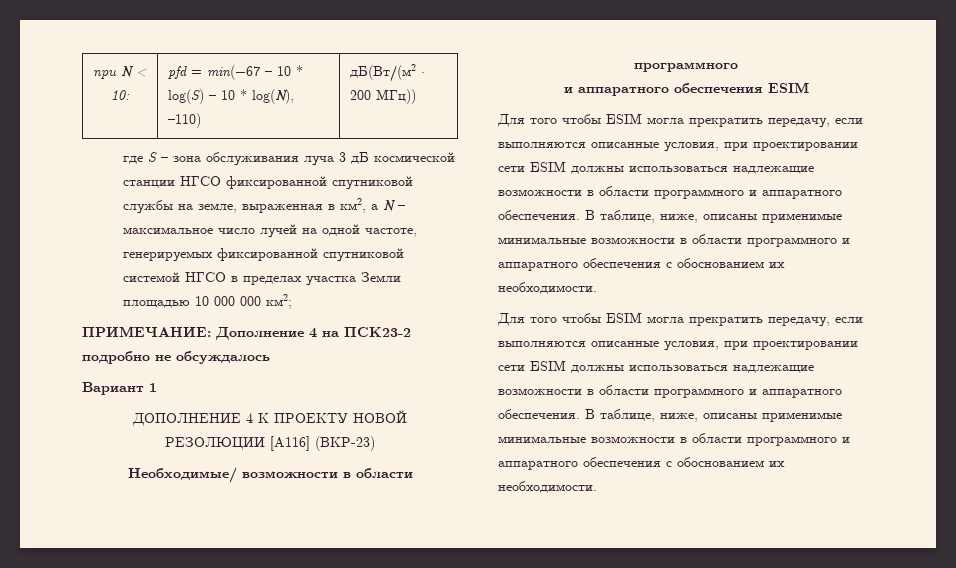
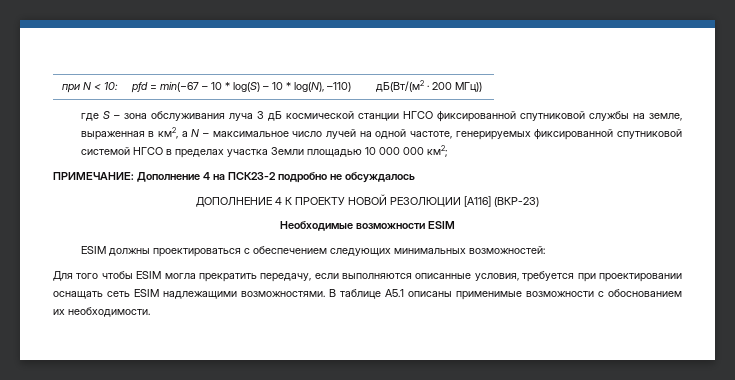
- Вариант 1
- Необходимые/ возможности в области программного
- и аппаратного обеспечения ESIM
- Для того чтобы ESIM могла прекратить передачу, если выполняются описанные условия, при проектировании сети ESIM должны использоваться надлежащие возможности в области программного и аппаратного обеспечения. В таблице, ниже, описаны применимые минимальные возможности в области программного и аппаратного обеспечения с обоснованием их необходимости.
- Для того чтобы ESIM могла прекратить передачу, если выполняются описанные условия, при проектировании сети ESIM должны использоваться надлежащие возможности в области программного и аппаратного обеспечения. В таблице, ниже, описаны применимые минимальные возможности в области программного и аппаратного обеспечения с обоснованием их необходимости.
+ Необходимые возможности ESIM
+ ESIM должны проектироваться с обеспечением следующих минимальных возможностей:
+ Для того чтобы ESIM могла прекратить передачу, если выполняются описанные условия, требуется при проектировании оснащать сеть ESIM надлежащими возможностями. В таблице А5.1 описаны применимые возможности с обоснованием их необходимости.

